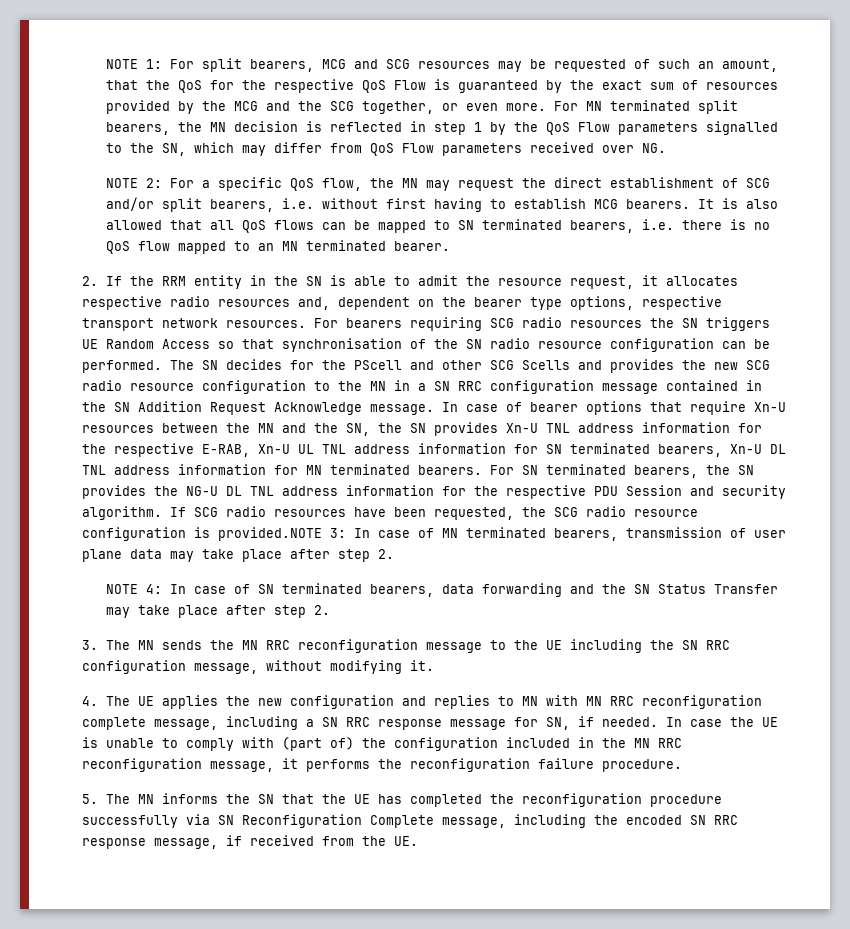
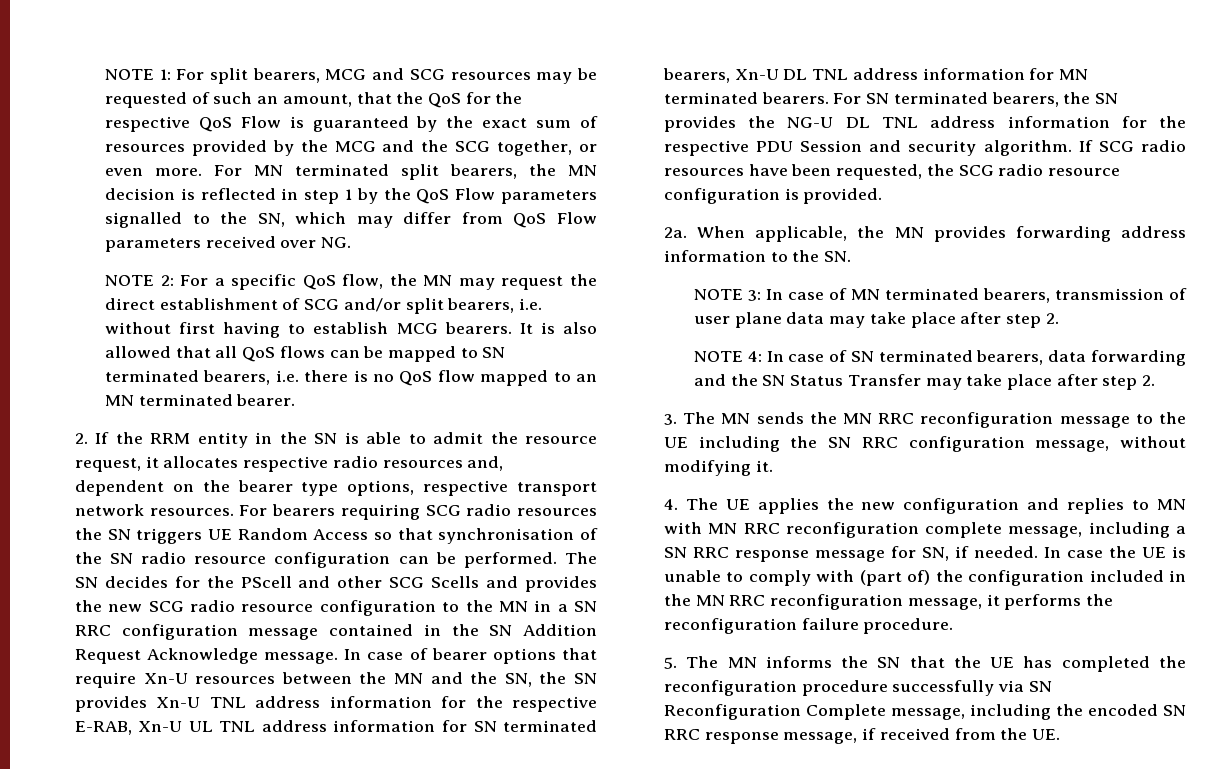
- If SCG radio resources have been requested, the SCG radio resource configuration is provided.NOTE 3: In case of MN terminated bearers, transmission of user plane data may take place after step 2.
+ If SCG radio resources have been requested, the SCG radio resource configuration is provided.
+ 2a. When applicable, the MN provides forwarding address information to the SN.
+ NOTE 3: In case of MN terminated bearers, transmission of user plane data may take place after step 2.

